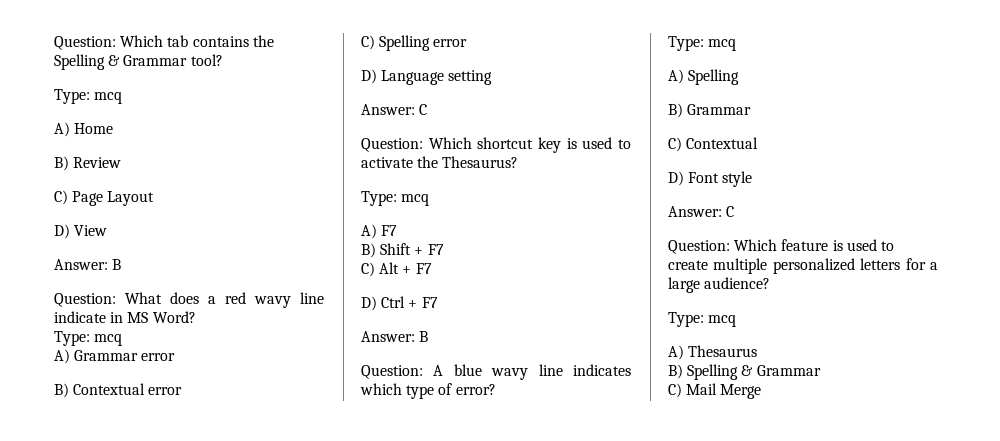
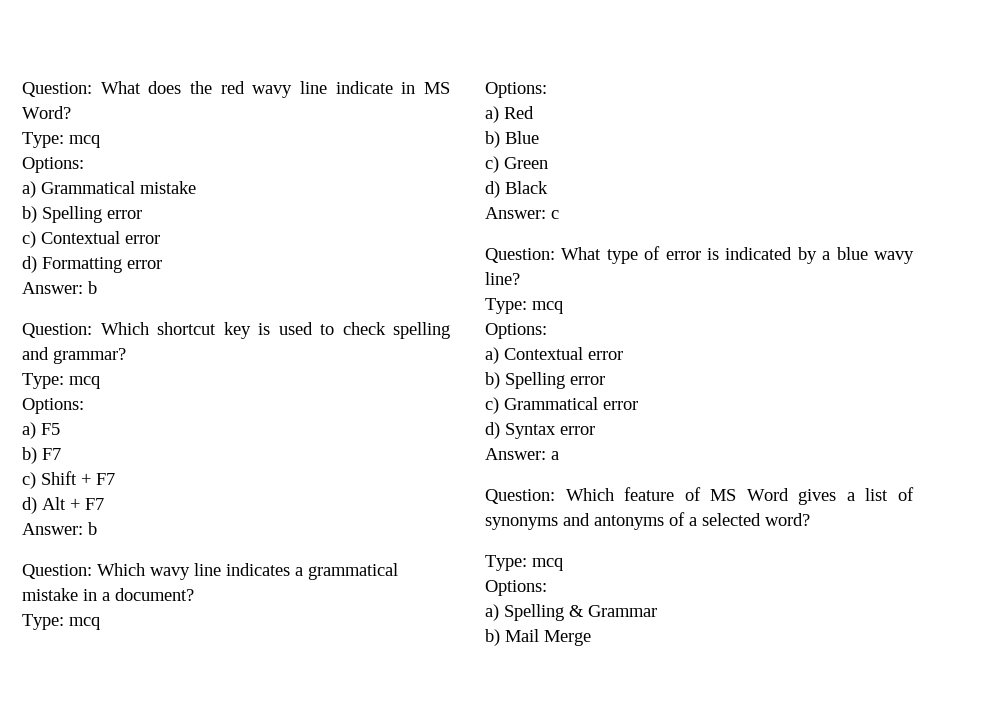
- Question: Which tab contains the Spelling & Grammar tool?
+ Question: What does the red wavy line indicate in MS Word?
  Type: mcq
- A) Home
- B) Review
- C) Page Layout
- D) View
- Answer: B
- Question: What does a red wavy line indicate in MS Word?
- Type: mcq
- A) Grammar error
- B) Contextual error
- C) Spelling error
- D) Language setting
- Answer: C
+ Options:
+ a) Grammatical mistake
+ b) Spelling error
+ c) Contextual error
+ d) Formatting error
+ Answer: b
- Question: Which shortcut key is used to activate the Thesaurus?
+ Question: Which shortcut key is used to check spelling and grammar?
  Type: mcq
- A) F7
- B) Shift + F7
+ Options:
+ a) F5
+ b) F7
+ c) Shift + F7
- C) Alt + F7
- D) Ctrl + F7
- Answer: B
- Question: A blue wavy line indicates which type of error?
+ d) Alt + F7
+ Answer: b
+ Question: Which wavy line indicates a grammatical mistake in a document?
  Type: mcq
- A) Spelling
- B) Grammar
- C) Contextual
- D) Font style
- Answer: C
- Question: Which feature is used to create multiple personalized letters for a large audience?
+ Options:
+ a) Red
+ b) Blue
+ c) Green
+ d) Black
+ Answer: c
+ Question: What type of error is indicated by a blue wavy line?
  Type: mcq
- A) Thesaurus
- B) Spelling & Grammar
+ Options:
+ a) Contextual error
+ b) Spelling error
+ c) Grammatical error
+ d) Syntax error
+ Answer: a
+ Question: Which feature of MS Word gives a list of synonyms and antonyms of a selected word?
+ Type: mcq
+ Options:
+ a) Spelling & Grammar
- C) Mail Merge
+ b) Mail Merge

